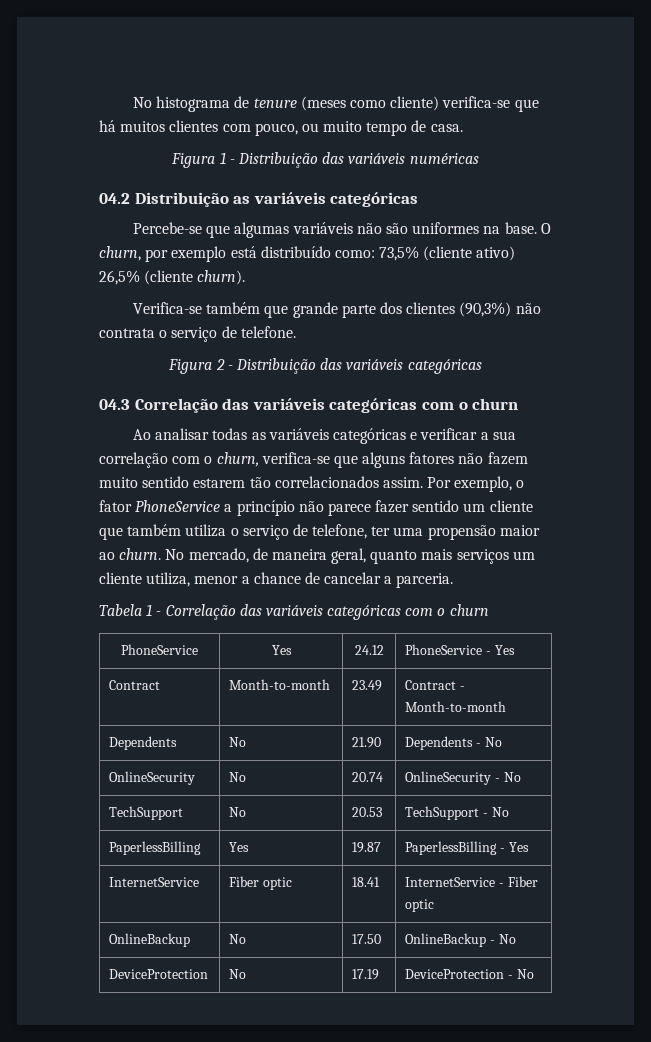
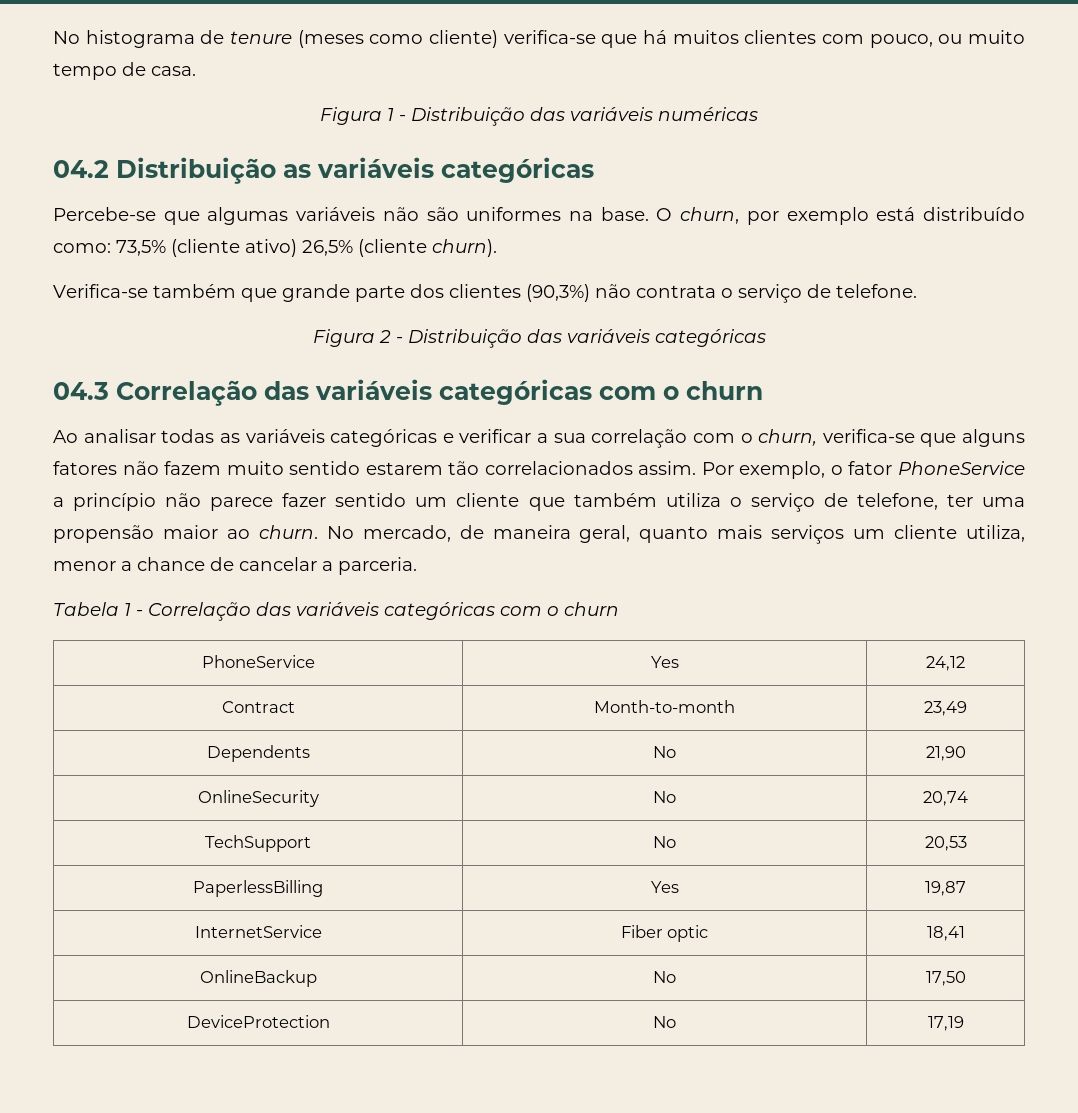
- PhoneService | Yes | 24.12 | PhoneService - Yes
- Contract | Month-to-month | 23.49 | Contract - Month-to-month
- Dependents | No | 21.90 | Dependents - No
- OnlineSecurity | No | 20.74 | OnlineSecurity - No
- TechSupport | No | 20.53 | TechSupport - No
- PaperlessBilling | Yes | 19.87 | PaperlessBilling - Yes
- InternetService | Fiber optic | 18.41 | InternetService - Fiber optic
- OnlineBackup | No | 17.50 | OnlineBackup - No
- DeviceProtection | No | 17.19 | DeviceProtection - No
+ PhoneService | Yes | 24,12
+ Contract | Month-to-month | 23,49
+ Dependents | No | 21,90
+ OnlineSecurity | No | 20,74
+ TechSupport | No | 20,53
+ PaperlessBilling | Yes | 19,87
+ InternetService | Fiber optic | 18,41
+ OnlineBackup | No | 17,50
+ DeviceProtection | No | 17,19

